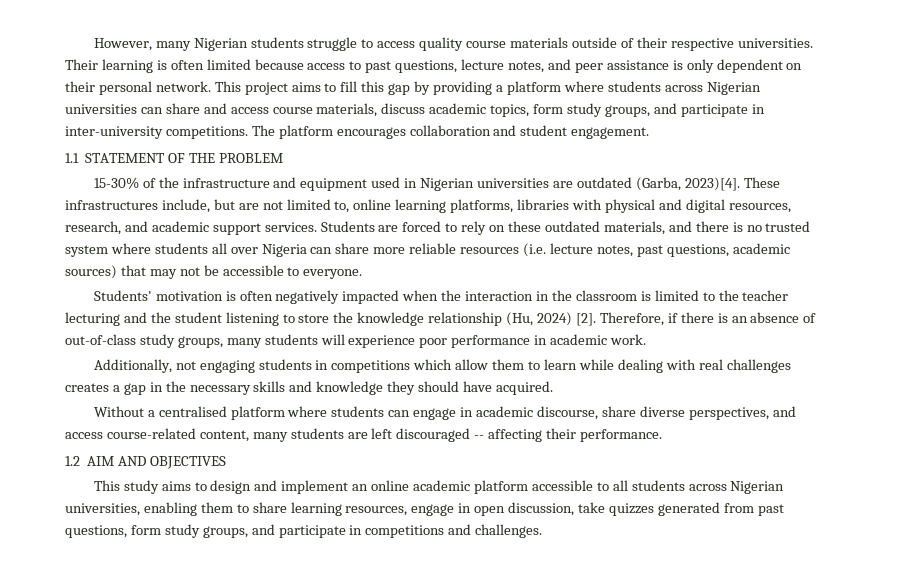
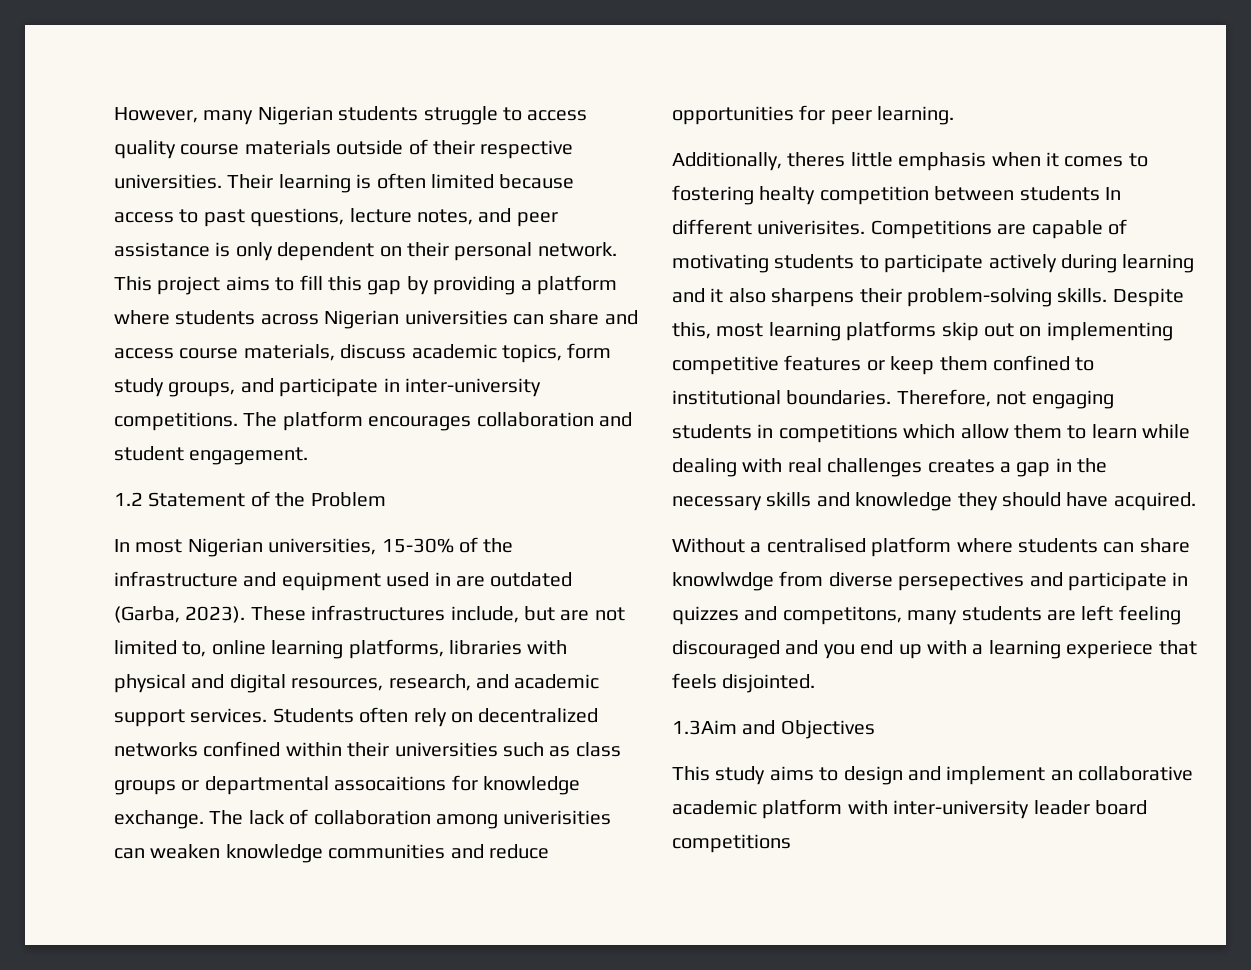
- 1.1 STATEMENT OF THE PROBLEM
- 15-30% of the infrastructure and equipment used in Nigerian universities are outdated (Garba, 2023)[4].
+ 1.2 Statement of the Problem
+ In most Nigerian universities, 15-30% of the infrastructure and equipment used in are outdated (Garba, 2023).
- Students are forced to rely on these outdated materials, and there is no trusted system where students all over Nigeria can share more reliable resources (i.e. lecture notes, past questions, academic sources) that may not be accessible to everyone.
- Students' motivation is often negatively impacted when the interaction in the classroom is limited to the teacher lecturing and the student listening to store the knowledge relationship (Hu, 2024) [2]. Therefore, if there is an absence of out-of-class study groups, many students will experience poor performance in academic work.
- Additionally, not engaging students in competitions which allow them to learn while dealing with real challenges creates a gap in the necessary skills and knowledge they should have acquired.
+ Students often rely on decentralized networks confined within their universities such as class groups or departmental assocaitions for knowledge exchange. The lack of collaboration among univerisities can weaken knowledge communities and reduce opportunities for peer learning.
+ Additionally, theres little emphasis when it comes to fostering healty competition between students In different univerisites. Competitions are capable of motivating students to participate actively during learning and it also sharpens their problem-solving skills. Despite this, most learning platforms skip out on implementing competitive features or keep them confined to institutional boundaries. Therefore, not engaging students in competitions which allow them to learn while dealing with real challenges creates a gap in the necessary skills and knowledge they should have acquired.
- Without a centralised platform where students can engage in academic discourse, share diverse perspectives, and access course-related content, many students are left discouraged -- affecting their performance.
- 1.2 AIM AND OBJECTIVES
+ Without a centralised platform where students can share knowlwdge from diverse persepectives and participate in quizzes and competitons, many students are left feeling discouraged and you end up with a learning experiece that feels disjointed.
+ 1.3Aim and Objectives
- This study aims to design and implement an online academic platform accessible to all students across Nigerian universities, enabling them to share learning resources, engage in open discussion, take quizzes generated from past questions, form study groups, and participate in competitions and challenges.
+ This study aims to design and implement an collaborative academic platform with inter-university leader board competitions

